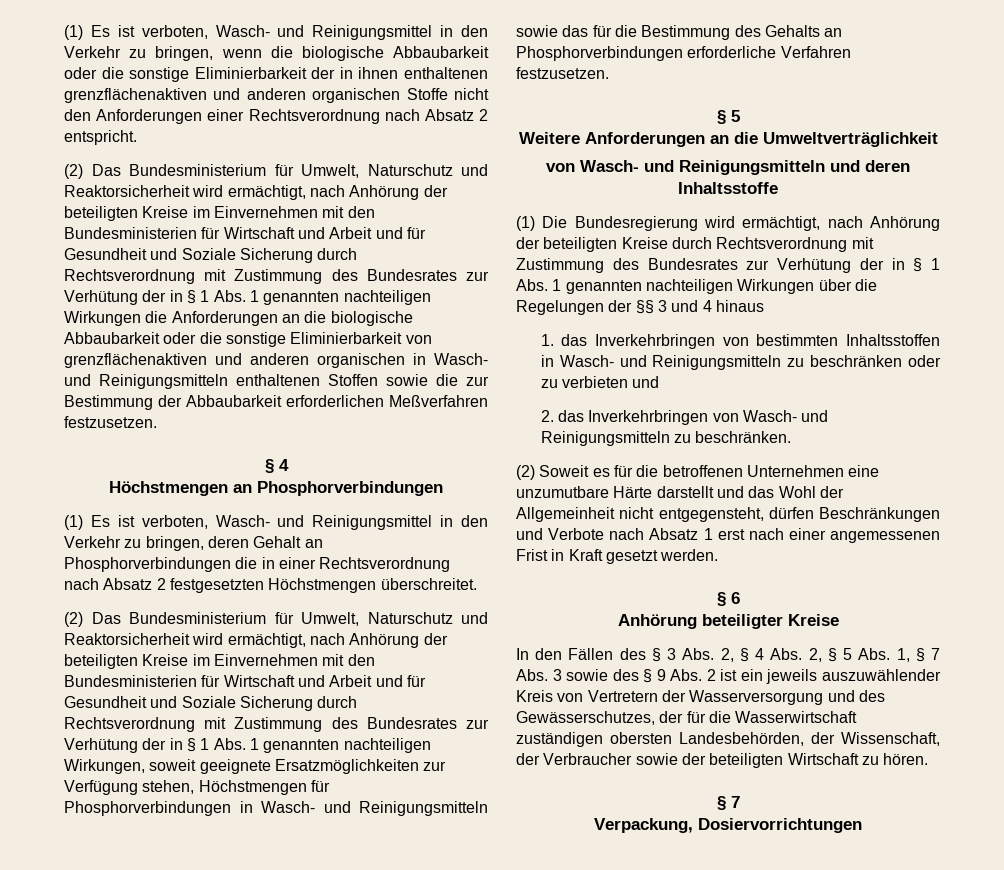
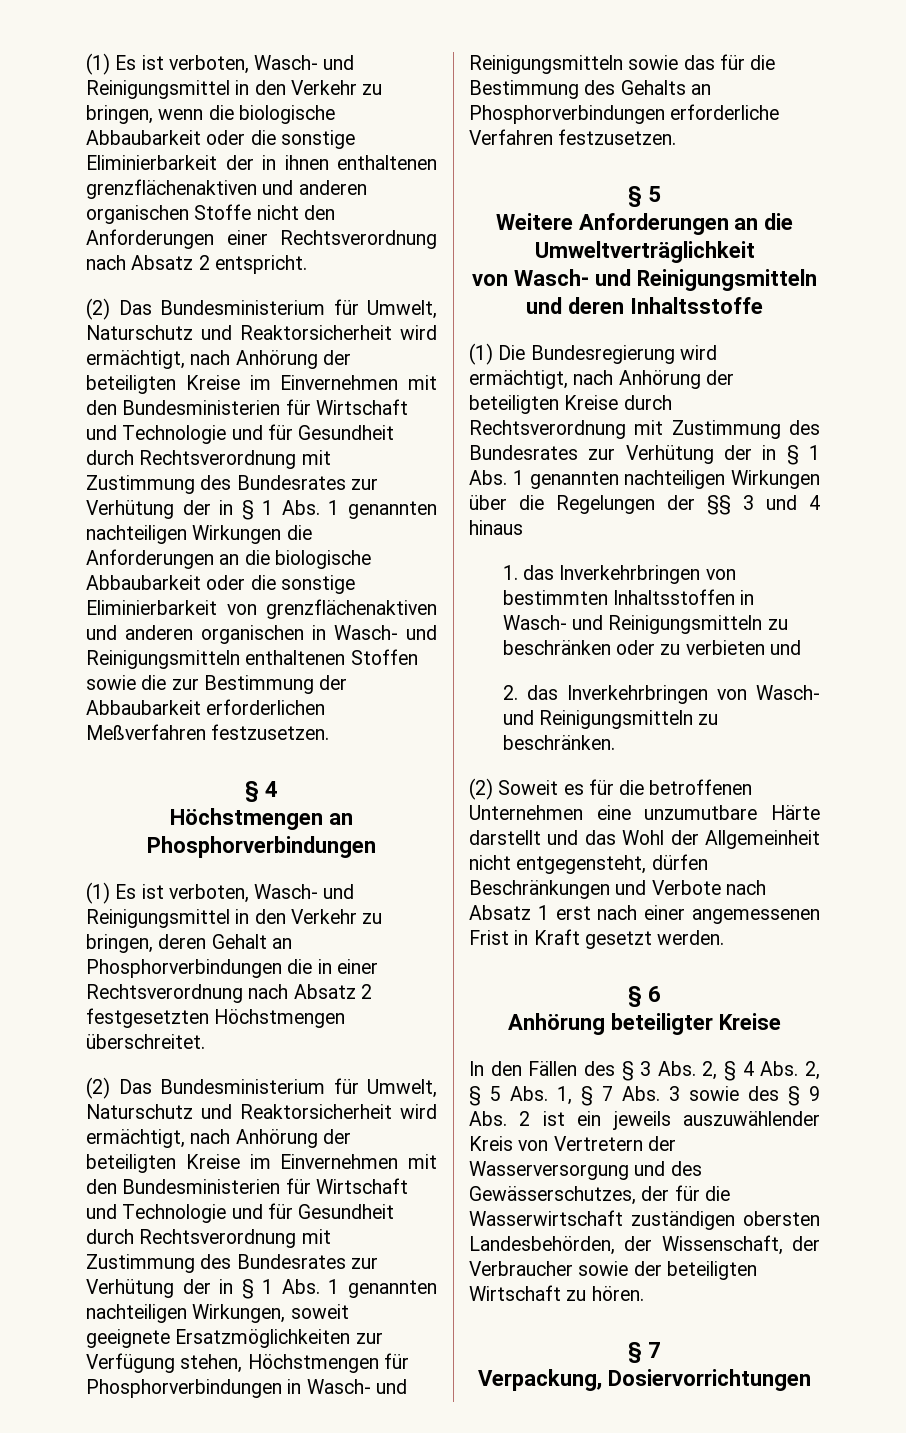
- (2) Das Bundesministerium für Umwelt, Naturschutz und Reaktorsicherheit wird ermächtigt, nach Anhörung der beteiligten Kreise im Einvernehmen mit den Bundesministerien für Wirtschaft und Arbeit und für Gesundheit und Soziale Sicherung durch Rechtsverordnung mit Zustimmung des Bundesrates zur Verhütung der in § 1 Abs. 1 genannten nachteiligen Wirkungen die Anforderungen an die biologische Abbaubarkeit oder die sonstige Eliminierbarkeit von grenzflächenaktiven und anderen organischen in Wasch- und Reinigungsmitteln enthaltenen Stoffen sowie die zur Bestimmung der Abbaubarkeit erforderlichen Meßverfahren festzusetzen.
+ (2) Das Bundesministerium für Umwelt, Naturschutz und Reaktorsicherheit wird ermächtigt, nach Anhörung der beteiligten Kreise im Einvernehmen mit den Bundesministerien für Wirtschaft und Technologie und für Gesundheit durch Rechtsverordnung mit Zustimmung des Bundesrates zur Verhütung der in § 1 Abs. 1 genannten nachteiligen Wirkungen die Anforderungen an die biologische Abbaubarkeit oder die sonstige Eliminierbarkeit von grenzflächenaktiven und anderen organischen in Wasch- und Reinigungsmitteln enthaltenen Stoffen sowie die zur Bestimmung der Abbaubarkeit erforderlichen Meßverfahren festzusetzen.
- (2) Das Bundesministerium für Umwelt, Naturschutz und Reaktorsicherheit wird ermächtigt, nach Anhörung der beteiligten Kreise im Einvernehmen mit den Bundesministerien für Wirtschaft und Arbeit und für Gesundheit und Soziale Sicherung durch Rechtsverordnung mit Zustimmung des Bundesrates zur Verhütung der in § 1 Abs. 1 genannten nachteiligen Wirkungen, soweit geeignete Ersatzmöglichkeiten zur Verfügung stehen, Höchstmengen für Phosphorverbindungen in Wasch- und Reinigungsmitteln sowie das für die Bestimmung des Gehalts an Phosphorverbindungen erforderliche Verfahren festzusetzen.
+ (2) Das Bundesministerium für Umwelt, Naturschutz und Reaktorsicherheit wird ermächtigt, nach Anhörung der beteiligten Kreise im Einvernehmen mit den Bundesministerien für Wirtschaft und Technologie und für Gesundheit durch Rechtsverordnung mit Zustimmung des Bundesrates zur Verhütung der in § 1 Abs. 1 genannten nachteiligen Wirkungen, soweit geeignete Ersatzmöglichkeiten zur Verfügung stehen, Höchstmengen für Phosphorverbindungen in Wasch- und Reinigungsmitteln sowie das für die Bestimmung des Gehalts an Phosphorverbindungen erforderliche Verfahren festzusetzen.

